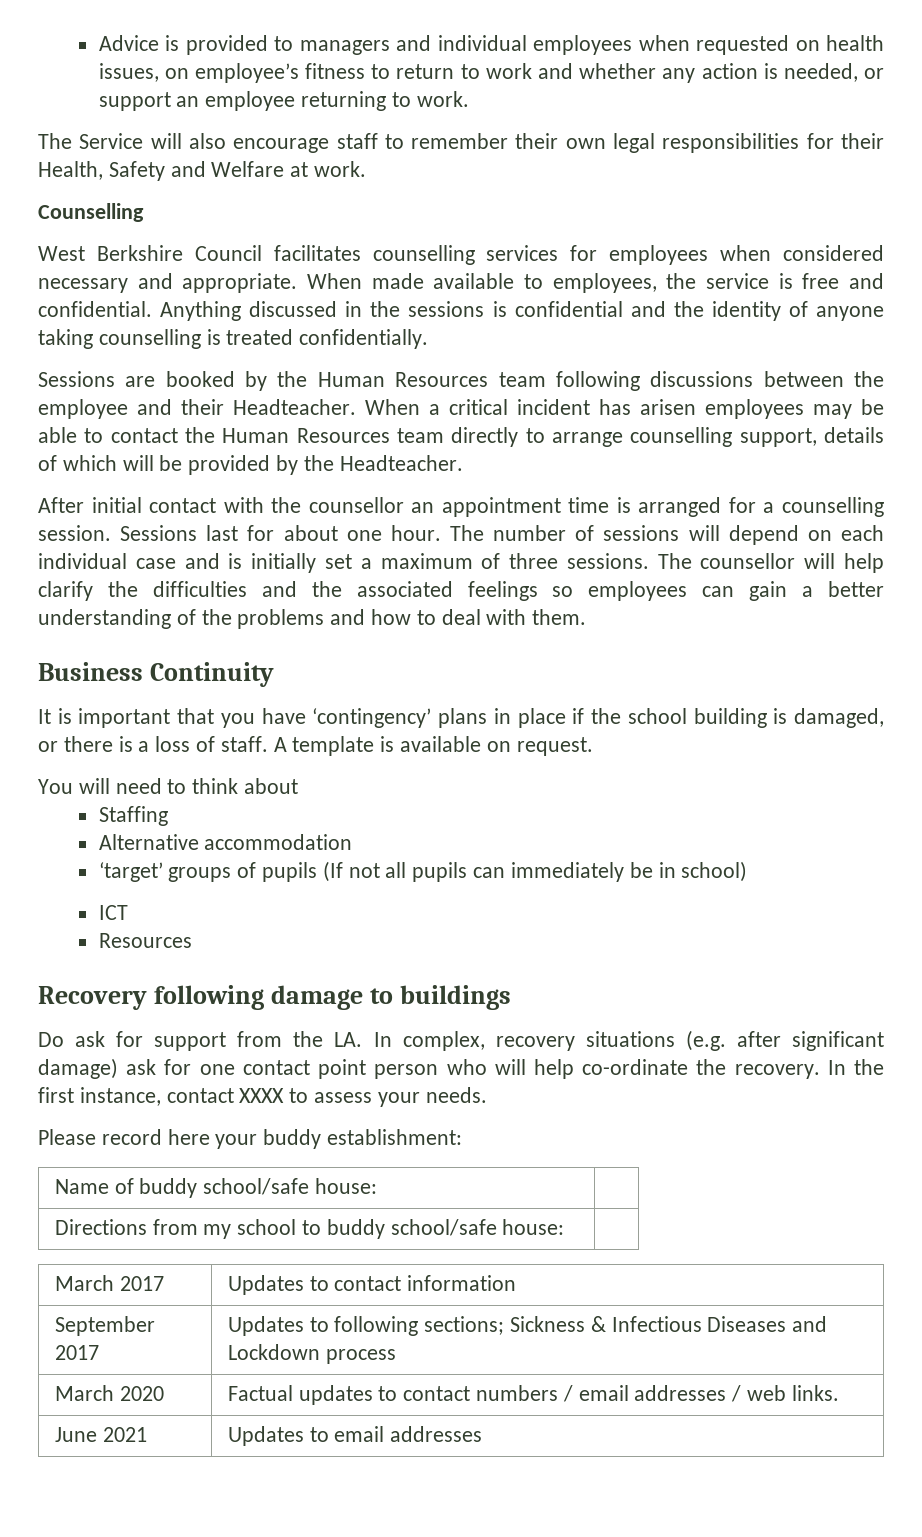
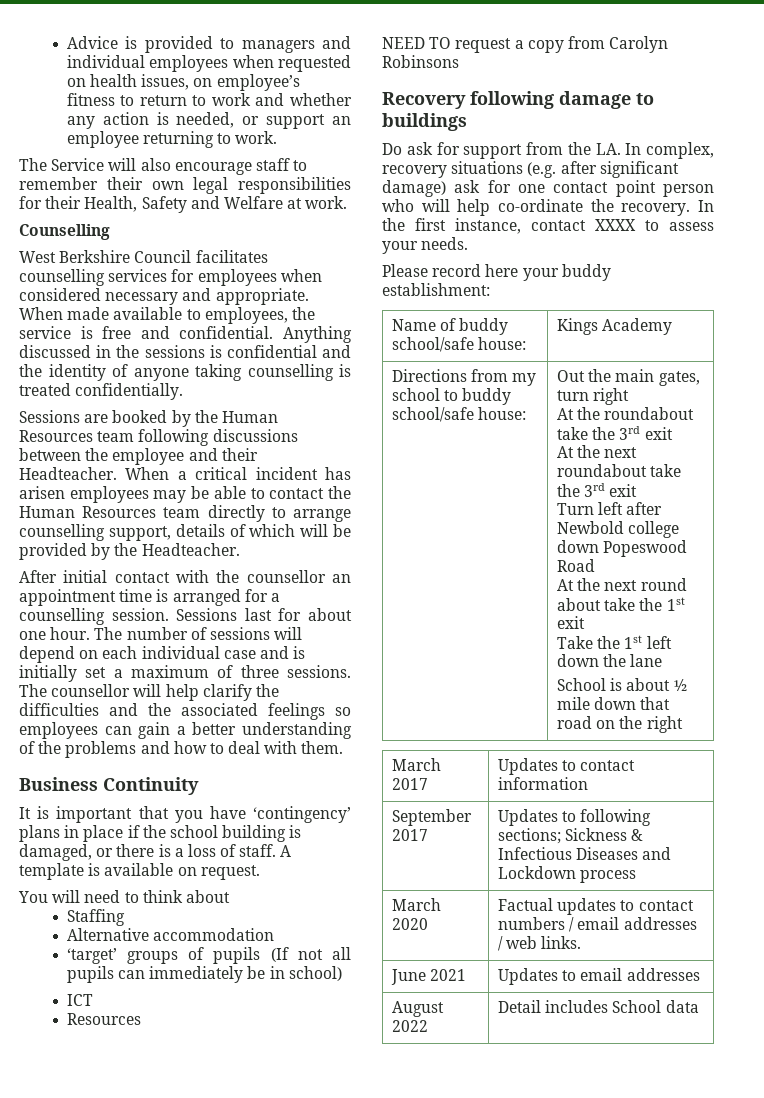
+ NEED TO request a copy from Carolyn Robinsons
- Name of buddy school/safe house: |
+ Name of buddy school/safe house: | Kings Academy
+ Out the main gates, turn right
+ At the roundabout take the 3rd exit
+ At the next roundabout take the 3rd exit
+ Turn left after Newbold college down Popeswood Road
+ At the next round about take the 1st exit
+ Take the 1st left down the lane
+ School is about ½ mile down that road on the right
+ August 2022 | Detail includes School data

